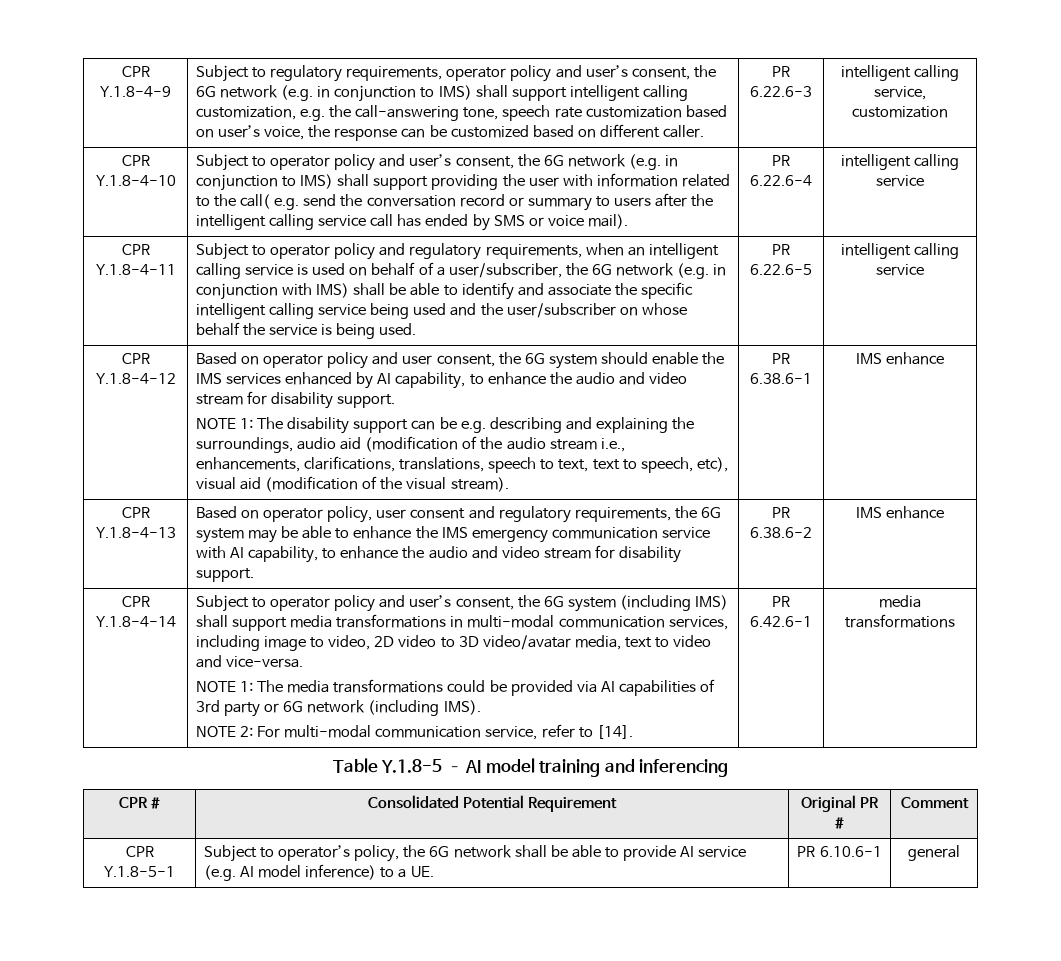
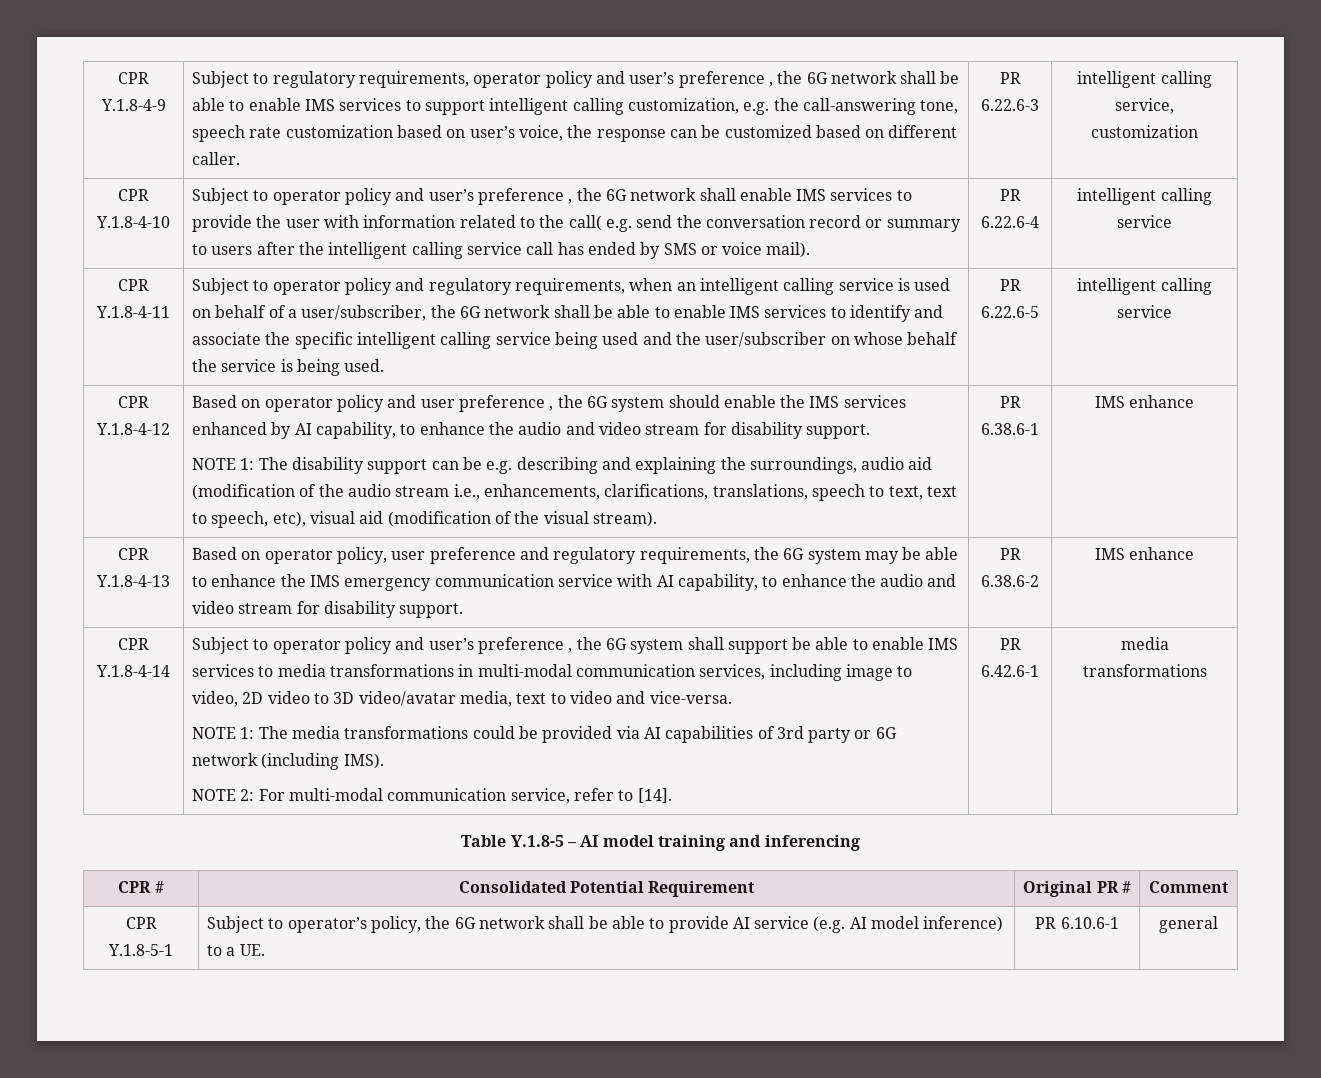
- Subject to regulatory requirements, operator policy and user’s consent, the 6G network (e.g. in conjunction to IMS) shall support intelligent calling customization, e.g. the call-answering tone, speech rate customization based on user’s voice, the response can be customized based on different caller.
+ Subject to regulatory requirements, operator policy and user’s preference , the 6G network shall be able to enable IMS services to support intelligent calling customization, e.g. the call-answering tone, speech rate customization based on user’s voice, the response can be customized based on different caller.
- Subject to operator policy and user’s consent, the 6G network (e.g. in conjunction to IMS) shall support providing the user with information related to the call( e.g. send the conversation record or summary to users after the intelligent calling service call has ended by SMS or voice mail).
+ Subject to operator policy and user’s preference , the 6G network shall enable IMS services to provide the user with information related to the call( e.g. send the conversation record or summary to users after the intelligent calling service call has ended by SMS or voice mail).
- Subject to operator policy and regulatory requirements, when an intelligent calling service is used on behalf of a user/subscriber, the 6G network (e.g. in conjunction with IMS) shall be able to identify and associate the specific intelligent calling service being used and the user/subscriber on whose behalf the service is being used.
+ Subject to operator policy and regulatory requirements, when an intelligent calling service is used on behalf of a user/subscriber, the 6G network shall be able to enable IMS services to identify and associate the specific intelligent calling service being used and the user/subscriber on whose behalf the service is being used.
- Based on operator policy and user consent, the 6G system should enable the IMS services enhanced by AI capability, to enhance the audio and video stream for disability support.
+ Based on operator policy and user preference , the 6G system should enable the IMS services enhanced by AI capability, to enhance the audio and video stream for disability support.
- Based on operator policy, user consent and regulatory requirements, the 6G system may be able to enhance the IMS emergency communication service with AI capability, to enhance the audio and video stream for disability support.
+ Based on operator policy, user preference and regulatory requirements, the 6G system may be able to enhance the IMS emergency communication service with AI capability, to enhance the audio and video stream for disability support.
- Subject to operator policy and user’s consent, the 6G system (including IMS) shall support media transformations in multi-modal communication services, including image to video, 2D video to 3D video/avatar media, text to video and vice-versa.
+ Subject to operator policy and user’s preference , the 6G system shall support be able to enable IMS services to media transformations in multi-modal communication services, including image to video, 2D video to 3D video/avatar media, text to video and vice-versa.

